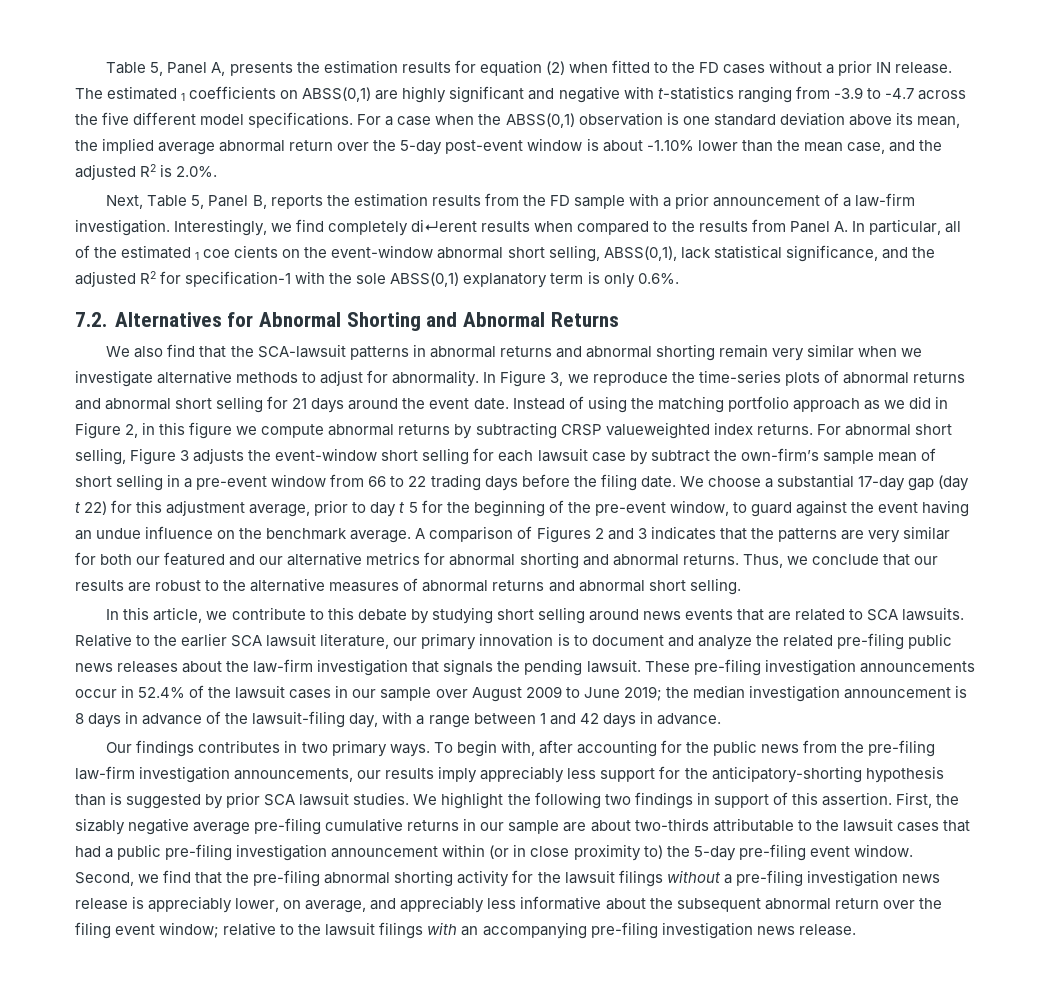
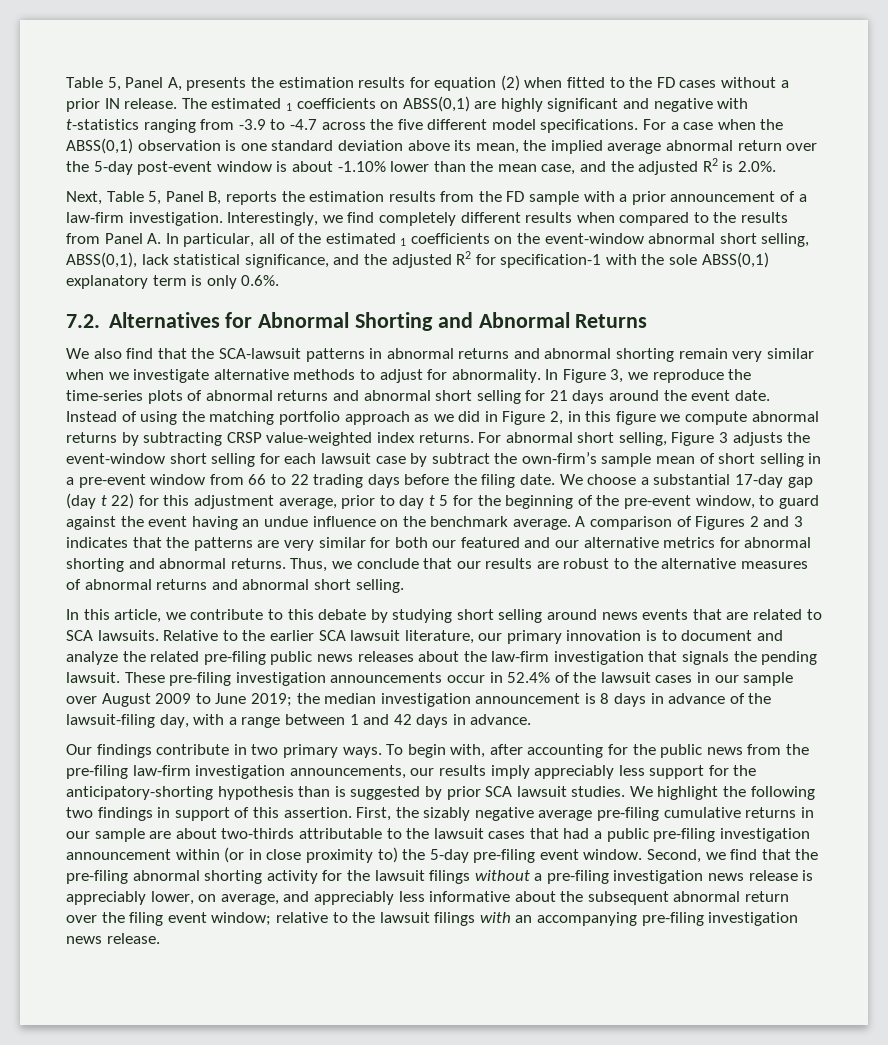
- Interestingly, we find completely di↵erent results when compared to the results from Panel A. In particular, all of the estimated 1 coe cients on the event-window abnormal short selling, ABSS(0,1), lack statistical significance, and the adjusted R2 for specification-1 with the sole ABSS(0,1) explanatory term is only 0.6%.
+ Interestingly, we find completely different results when compared to the results from Panel A. In particular, all of the estimated 1 coefficients on the event-window abnormal short selling, ABSS(0,1), lack statistical significance, and the adjusted R2 for specification-1 with the sole ABSS(0,1) explanatory term is only 0.6%.
- Instead of using the matching portfolio approach as we did in Figure 2, in this figure we compute abnormal returns by subtracting CRSP valueweighted index returns.
+ Instead of using the matching portfolio approach as we did in Figure 2, in this figure we compute abnormal returns by subtracting CRSP value-weighted index returns.
- Our findings contributes in two primary ways.
+ Our findings contribute in two primary ways.

